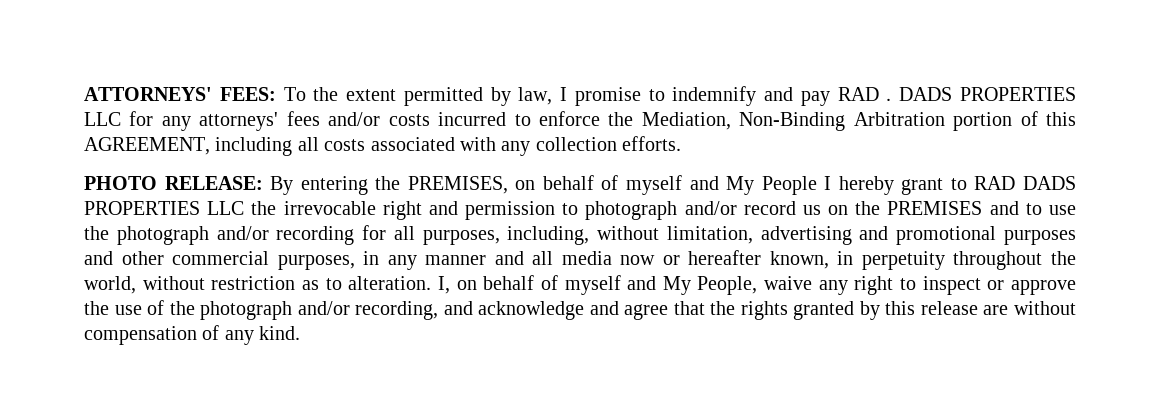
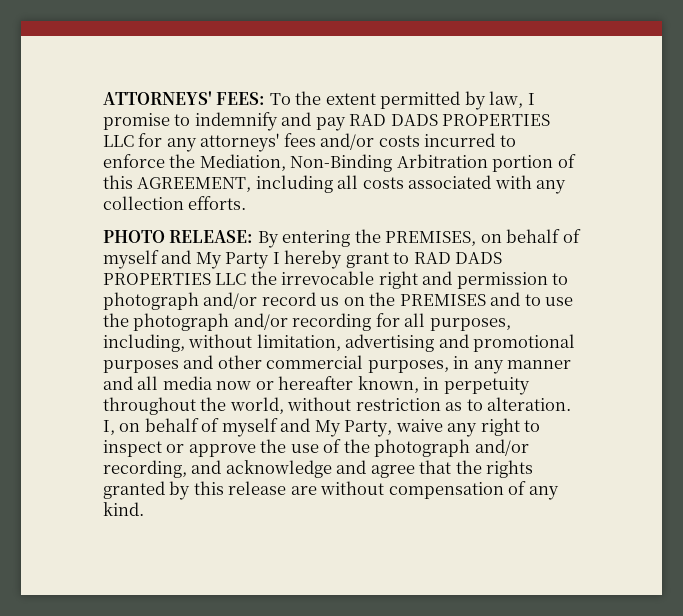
- ATTORNEYS' FEES: To the extent permitted by law, I promise to indemnify and pay RAD . DADS PROPERTIES LLC for any attorneys' fees and/or costs incurred to enforce the Mediation, Non-Binding Arbitration portion of this AGREEMENT, including all costs associated with any collection efforts.
+ ATTORNEYS' FEES: To the extent permitted by law, I promise to indemnify and pay RAD DADS PROPERTIES LLC for any attorneys' fees and/or costs incurred to enforce the Mediation, Non-Binding Arbitration portion of this AGREEMENT, including all costs associated with any collection efforts.
- By entering the PREMISES, on behalf of myself and My People I hereby grant to RAD DADS PROPERTIES LLC the irrevocable right and permission to photograph and/or record us on the PREMISES and to use the photograph and/or recording for all purposes, including, without limitation, advertising and promotional purposes and other commercial purposes, in any manner and all media now or hereafter known, in perpetuity throughout the world, without restriction as to alteration.
+ By entering the PREMISES, on behalf of myself and My Party I hereby grant to RAD DADS PROPERTIES LLC the irrevocable right and permission to photograph and/or record us on the PREMISES and to use the photograph and/or recording for all purposes, including, without limitation, advertising and promotional purposes and other commercial purposes, in any manner and all media now or hereafter known, in perpetuity throughout the world, without restriction as to alteration.
- I, on behalf of myself and My People, waive any right to inspect or approve the use of the photograph and/or recording, and acknowledge and agree that the rights granted by this release are without compensation of any kind.
+ I, on behalf of myself and My Party, waive any right to inspect or approve the use of the photograph and/or recording, and acknowledge and agree that the rights granted by this release are without compensation of any kind.

